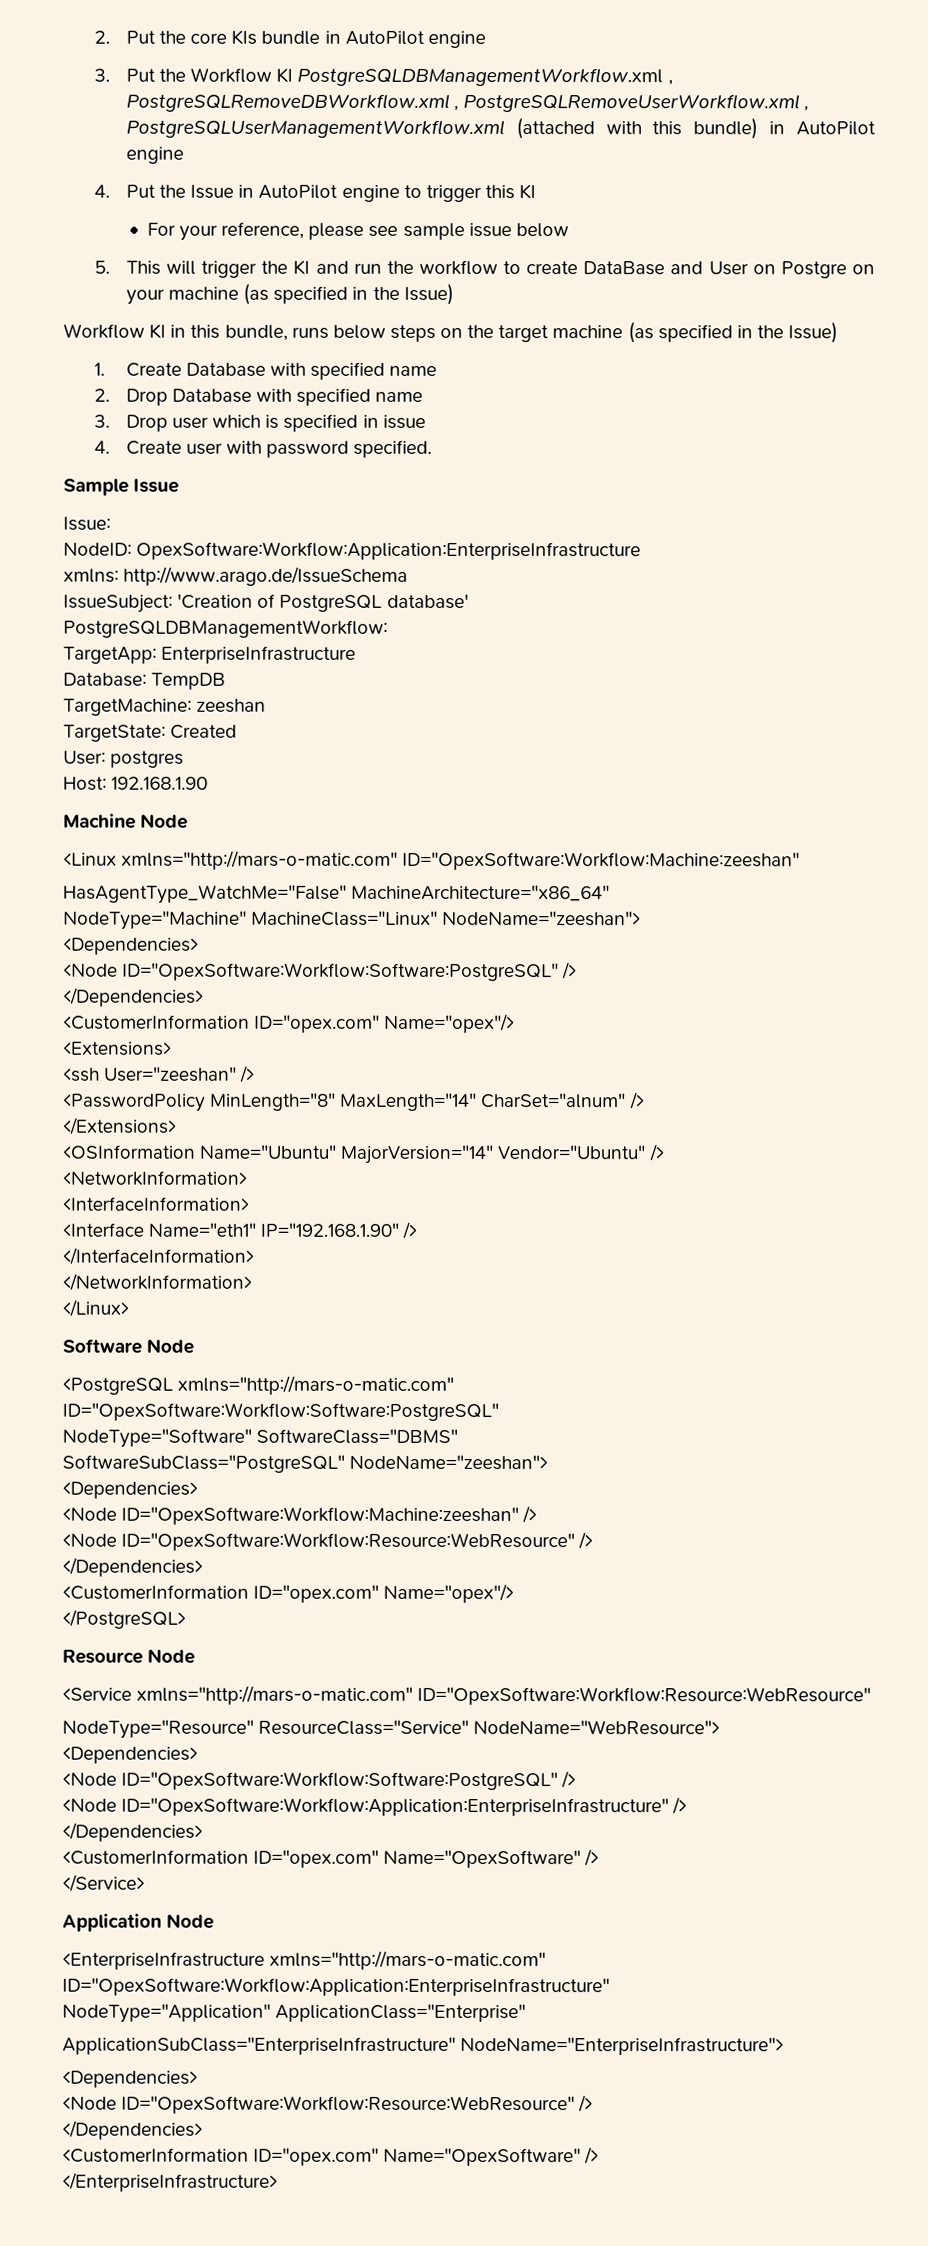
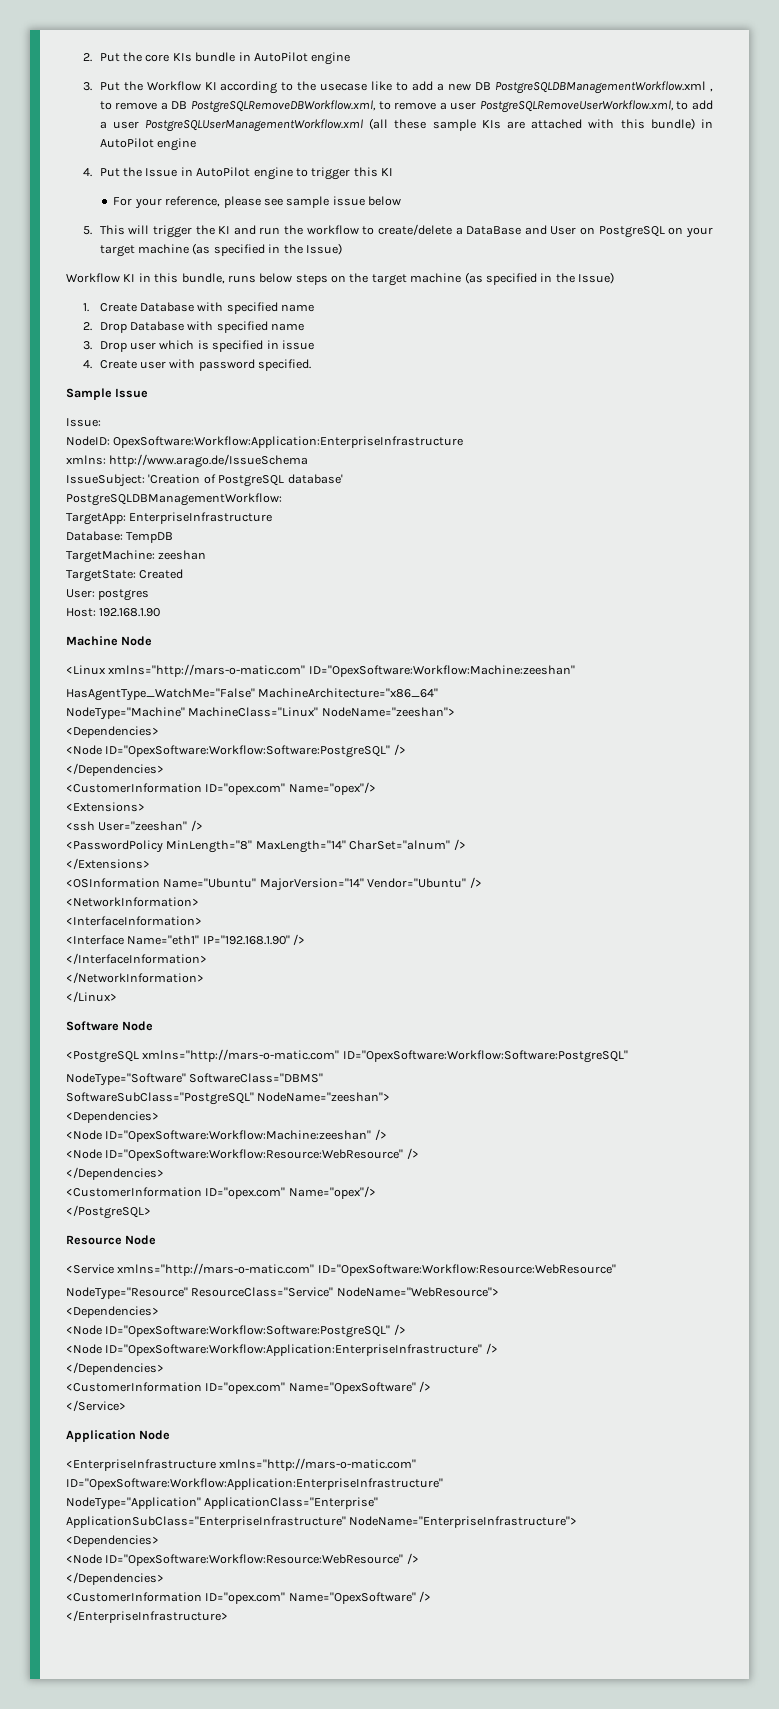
- 3. Put the Workflow KI PostgreSQLDBManagementWorkflow.xml , PostgreSQLRemoveDBWorkflow.xml , PostgreSQLRemoveUserWorkflow.xml , PostgreSQLUserManagementWorkflow.xml (attached with this bundle) in AutoPilot engine
+ 3. Put the Workflow KI according to the usecase like to add a new DB PostgreSQLDBManagementWorkflow.xml , to remove a DB PostgreSQLRemoveDBWorkflow.xml, to remove a user PostgreSQLRemoveUserWorkflow.xml, to add a user PostgreSQLUserManagementWorkflow.xml (all these sample KIs are attached with this bundle) in AutoPilot engine
- 5. This will trigger the KI and run the workflow to create DataBase and User on Postgre on your machine (as specified in the Issue)
+ 5. This will trigger the KI and run the workflow to create/delete a DataBase and User on PostgreSQL on your target machine (as specified in the Issue)

